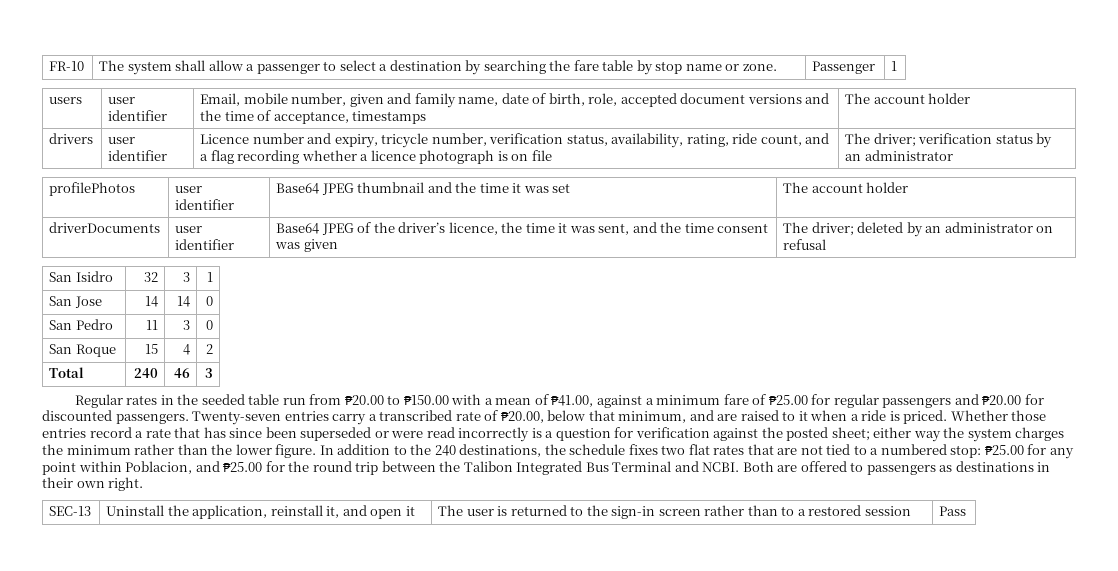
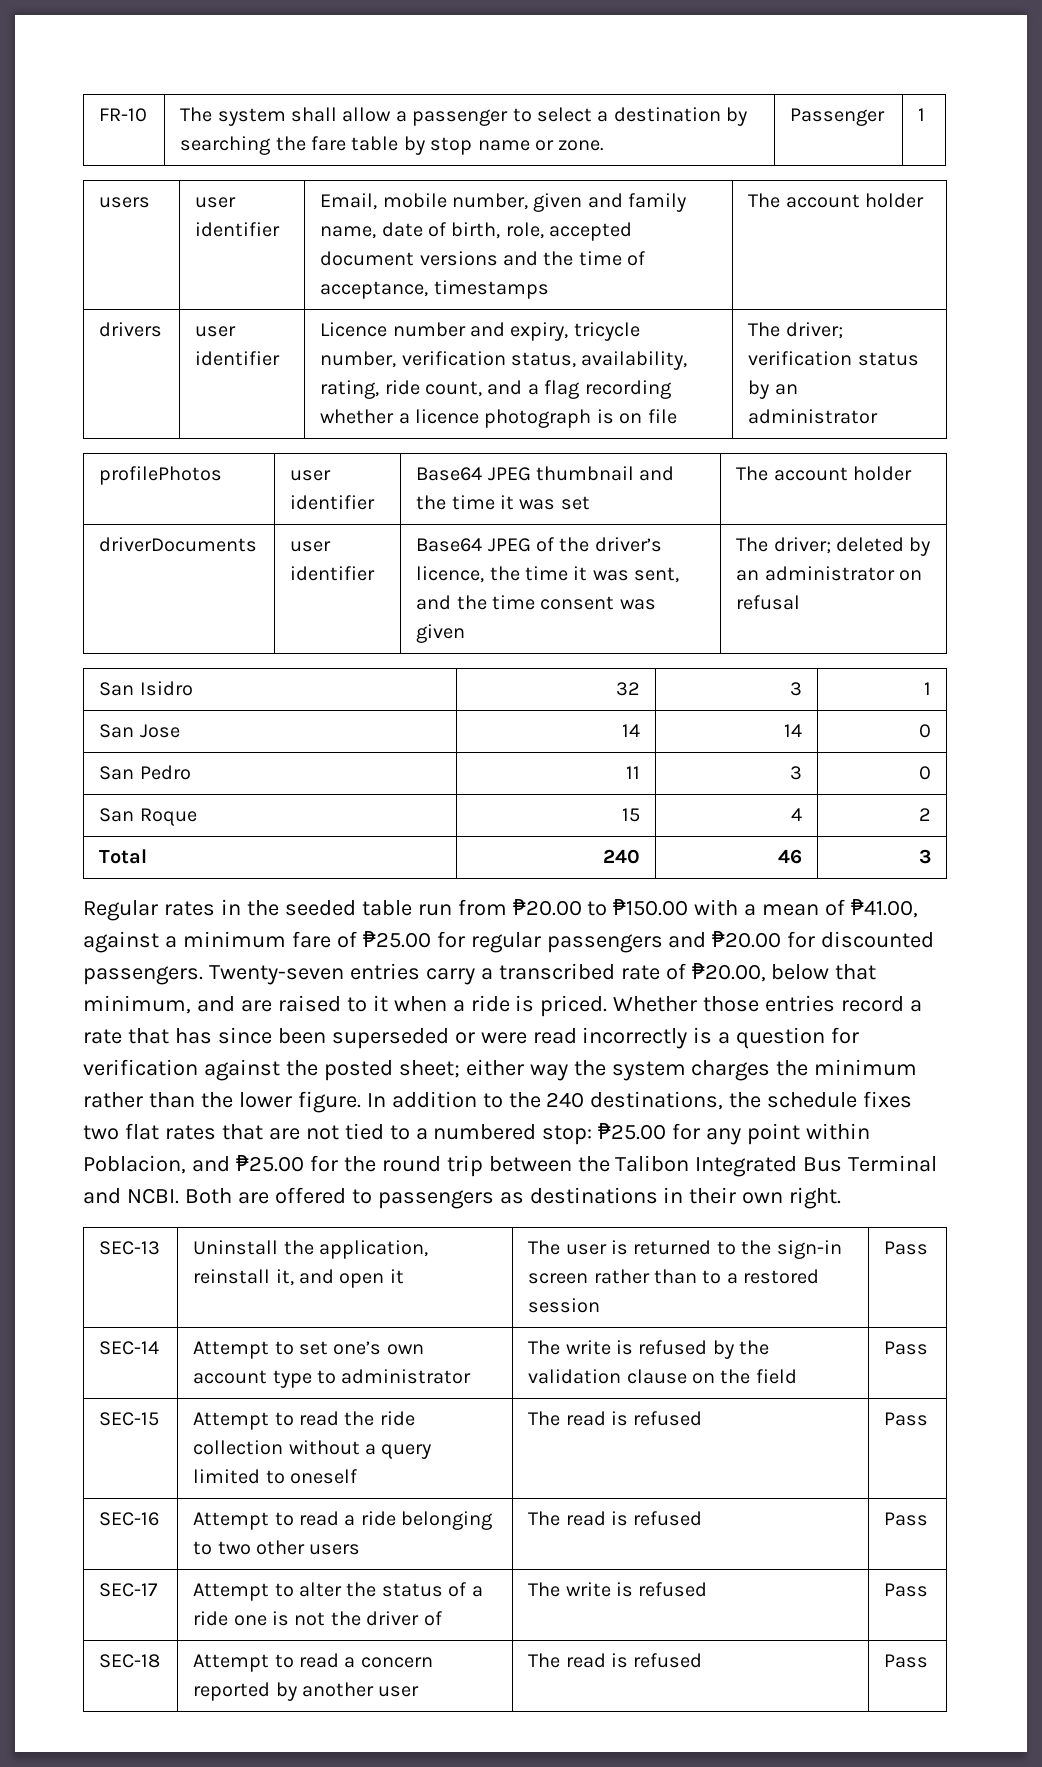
+ SEC-14 | Attempt to set one’s own account type to administrator | The write is refused by the validation clause on the field | Pass
+ SEC-15 | Attempt to read the ride collection without a query limited to oneself | The read is refused | Pass
+ SEC-16 | Attempt to read a ride belonging to two other users | The read is refused | Pass
+ SEC-17 | Attempt to alter the status of a ride one is not the driver of | The write is refused | Pass
+ SEC-18 | Attempt to read a concern reported by another user | The read is refused | Pass

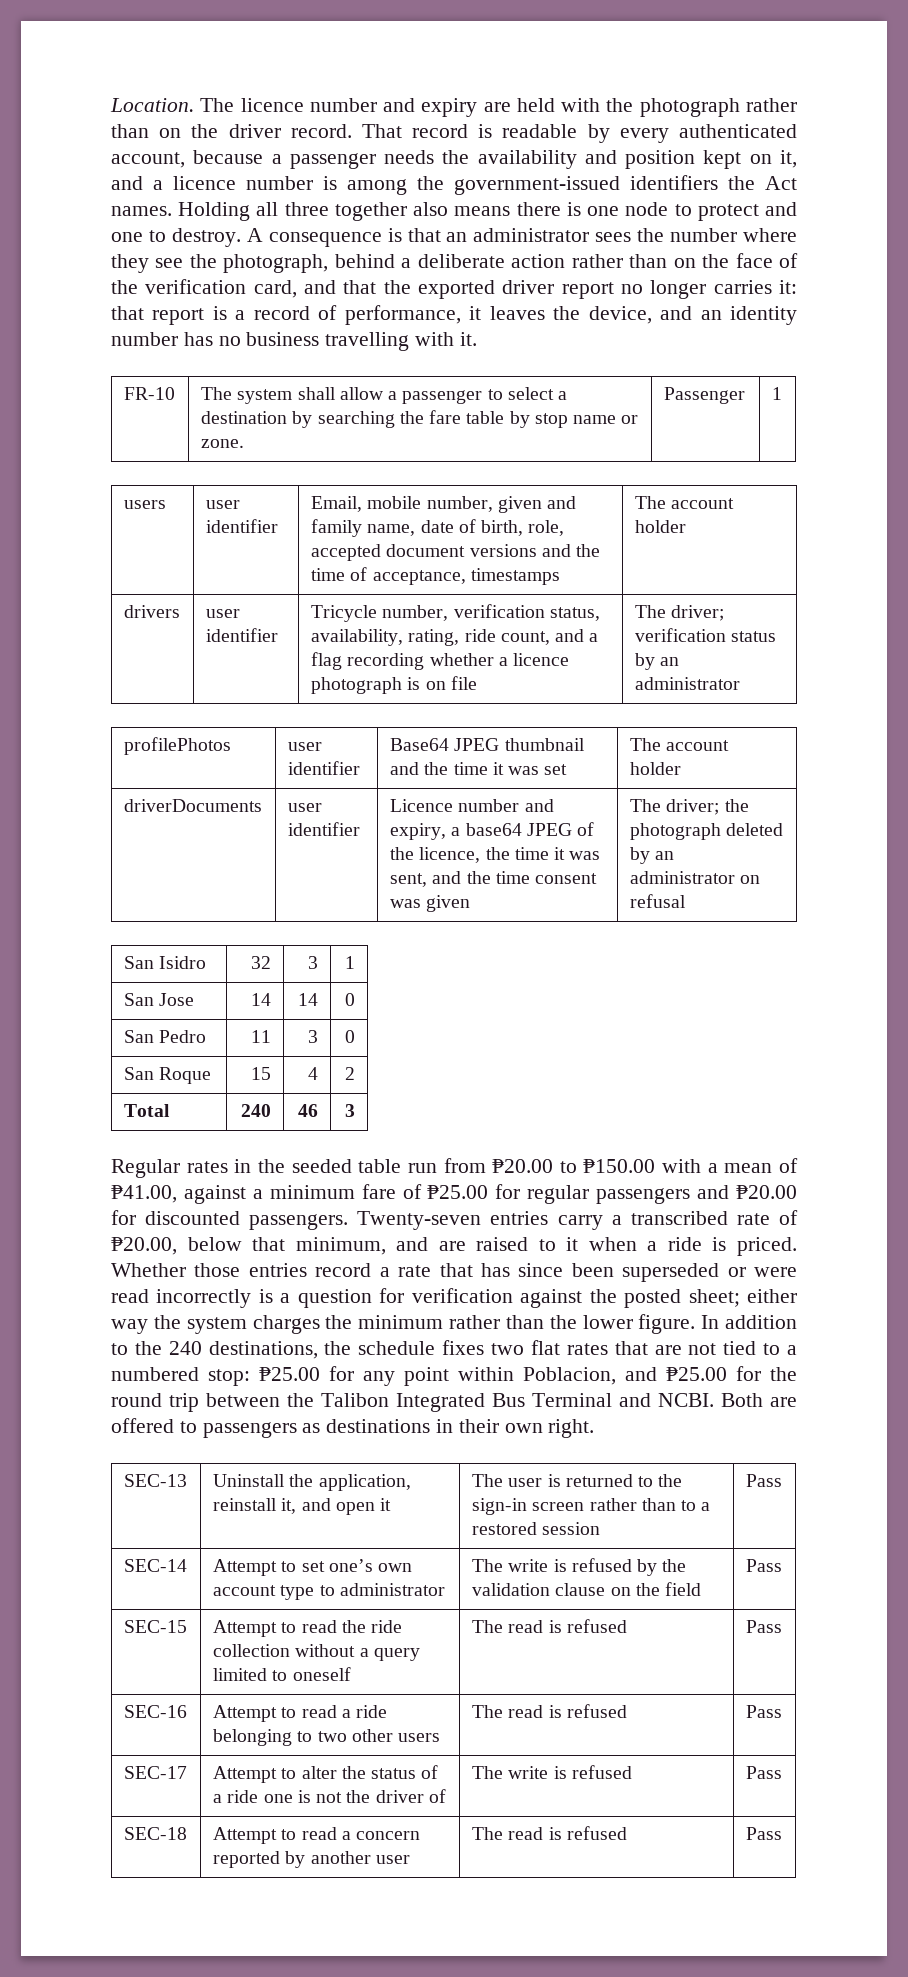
+ Location. The licence number and expiry are held with the photograph rather than on the driver record. That record is readable by every authenticated account, because a passenger needs the availability and position kept on it, and a licence number is among the government-issued identifiers the Act names. Holding all three together also means there is one node to protect and one to destroy. A consequence is that an administrator sees the number where they see the photograph, behind a deliberate action rather than on the face of the verification card, and that the exported driver report no longer carries it: that report is a record of performance, it leaves the device, and an identity number has no business travelling with it.
- drivers | user identifier | Licence number and expiry, tricycle number, verification status, availability, rating, ride count, and a flag recording whether a licence photograph is on file | The driver; verification status by an administrator
+ drivers | user identifier | Tricycle number, verification status, availability, rating, ride count, and a flag recording whether a licence photograph is on file | The driver; verification status by an administrator
- driverDocuments | user identifier | Base64 JPEG of the driver’s licence, the time it was sent, and the time consent was given | The driver; deleted by an administrator on refusal
+ driverDocuments | user identifier | Licence number and expiry, a base64 JPEG of the licence, the time it was sent, and the time consent was given | The driver; the photograph deleted by an administrator on refusal

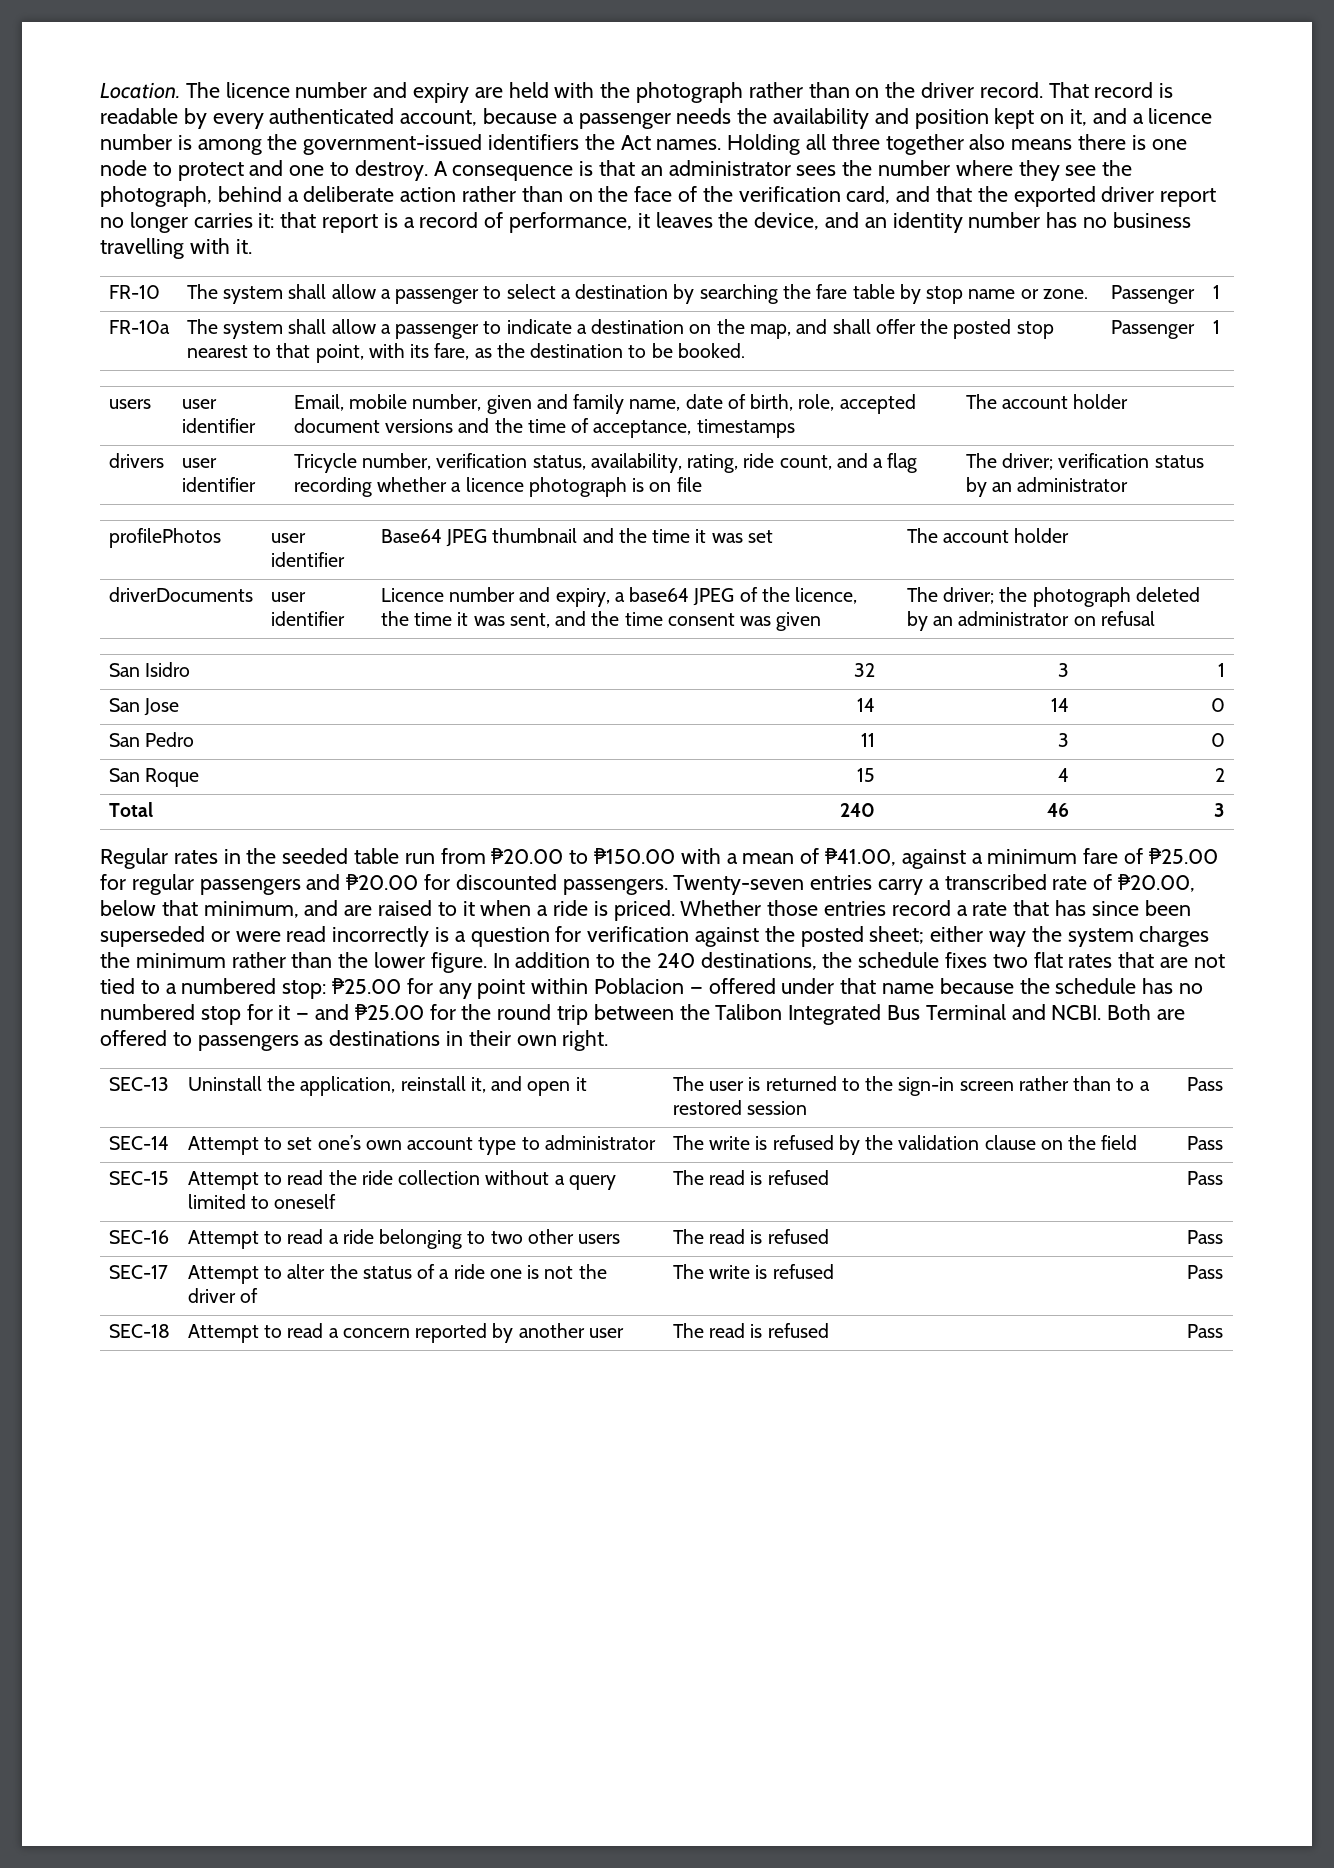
+ FR-10a | The system shall allow a passenger to indicate a destination on the map, and shall offer the posted stop nearest to that point, with its fare, as the destination to be booked. | Passenger | 1
- In addition to the 240 destinations, the schedule fixes two flat rates that are not tied to a numbered stop: ₱25.00 for any point within Poblacion, and ₱25.00 for the round trip between the Talibon Integrated Bus Terminal and NCBI.
+ In addition to the 240 destinations, the schedule fixes two flat rates that are not tied to a numbered stop: ₱25.00 for any point within Poblacion — offered under that name because the schedule has no numbered stop for it — and ₱25.00 for the round trip between the Talibon Integrated Bus Terminal and NCBI.

